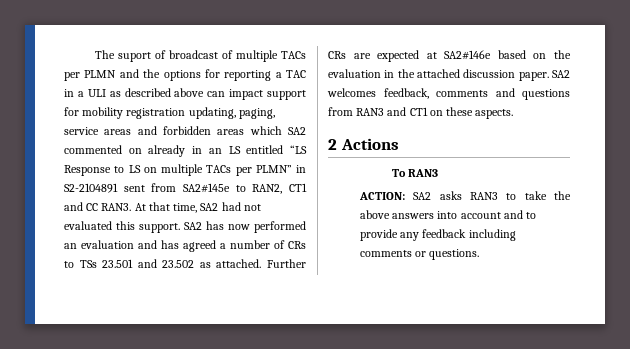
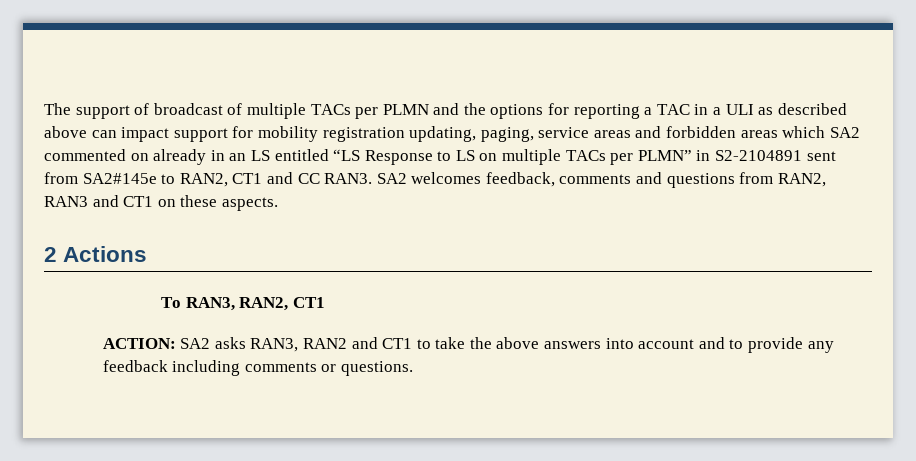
- The suport of broadcast of multiple TACs per PLMN and the options for reporting a TAC in a ULI as described above can impact support for mobility registration updating, paging, service areas and forbidden areas which SA2 commented on already in an LS entitled “LS Response to LS on multiple TACs per PLMN” in S2-2104891 sent from SA2#145e to RAN2, CT1 and CC RAN3.
+ The support of broadcast of multiple TACs per PLMN and the options for reporting a TAC in a ULI as described above can impact support for mobility registration updating, paging, service areas and forbidden areas which SA2 commented on already in an LS entitled “LS Response to LS on multiple TACs per PLMN” in S2-2104891 sent from SA2#145e to RAN2, CT1 and CC RAN3.
- At that time, SA2 had not evaluated this support. SA2 has now performed an evaluation and has agreed a number of CRs to TSs 23.501 and 23.502 as attached. Further CRs are expected at SA2#146e based on the evaluation in the attached discussion paper.
- SA2 welcomes feedback, comments and questions from RAN3 and CT1 on these aspects.
+ SA2 welcomes feedback, comments and questions from RAN2, RAN3 and CT1 on these aspects.
- To RAN3
+ To RAN3, RAN2, CT1
- ACTION: SA2 asks RAN3 to take the above answers into account and to provide any feedback including comments or questions.
+ ACTION: SA2 asks RAN3, RAN2 and CT1 to take the above answers into account and to provide any feedback including comments or questions.

